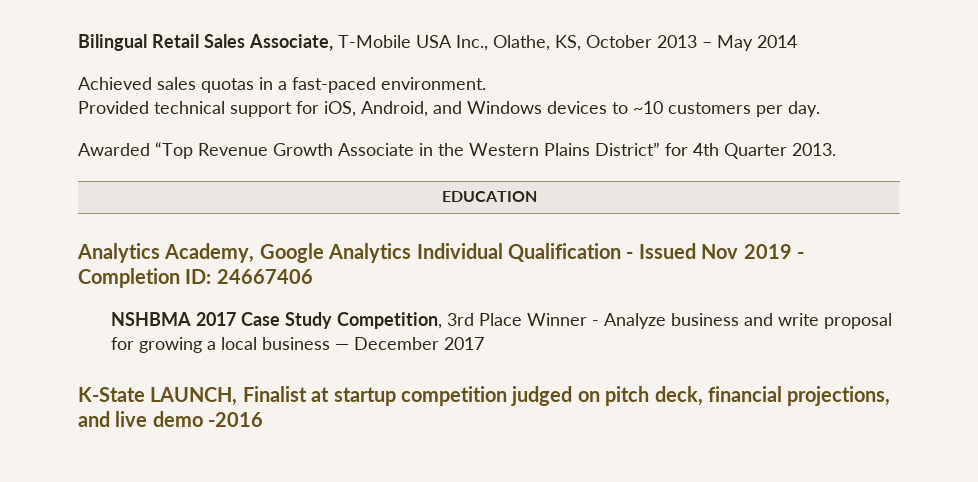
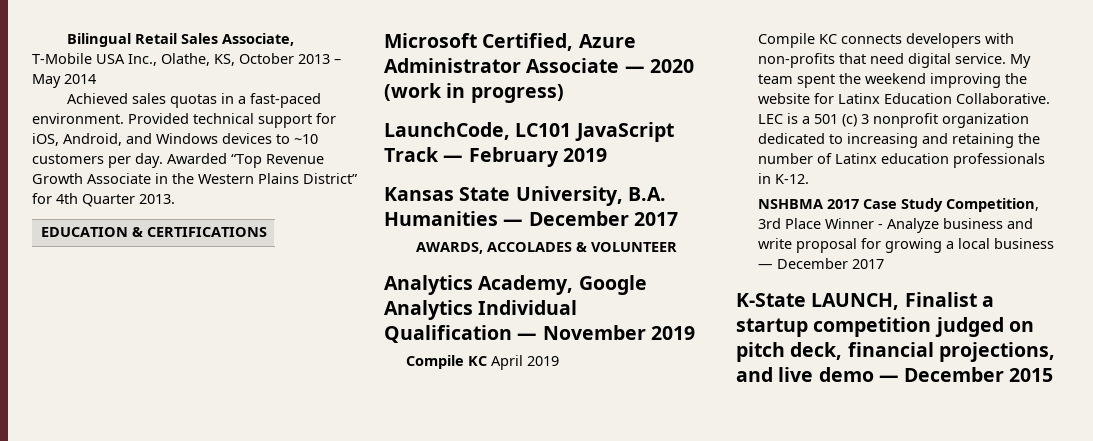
- Achieved sales quotas in a fast-paced environment.
- Provided technical support for iOS, Android, and Windows devices to ~10 customers per day.
- Awarded “Top Revenue Growth Associate in the Western Plains District” for 4th Quarter 2013.
+ Achieved sales quotas in a fast-paced environment. Provided technical support for iOS, Android, and Windows devices to ~10 customers per day. Awarded “Top Revenue Growth Associate in the Western Plains District” for 4th Quarter 2013.
- EDUCATION
+ EDUCATION & CERTIFICATIONS
+ Microsoft Certified, Azure Administrator Associate — 2020 (work in progress)
+ LaunchCode, LC101 JavaScript Track — February 2019
+ Kansas State University, B.A. Humanities — December 2017
+ AWARDS, ACCOLADES & VOLUNTEER
- Analytics Academy, Google Analytics Individual Qualification - Issued Nov 2019 - Completion ID: 24667406
+ Analytics Academy, Google Analytics Individual Qualification — November 2019
+ Compile KC April 2019
+ Compile KC connects developers with non-profits that need digital service. My team spent the weekend improving the website for Latinx Education Collaborative. LEC is a 501 (c) 3 nonprofit organization dedicated to increasing and retaining the number of Latinx education professionals in K-12.
- K-State LAUNCH, Finalist at startup competition judged on pitch deck, financial projections, and live demo -2016
+ K-State LAUNCH, Finalist a startup competition judged on pitch deck, financial projections, and live demo — December 2015

